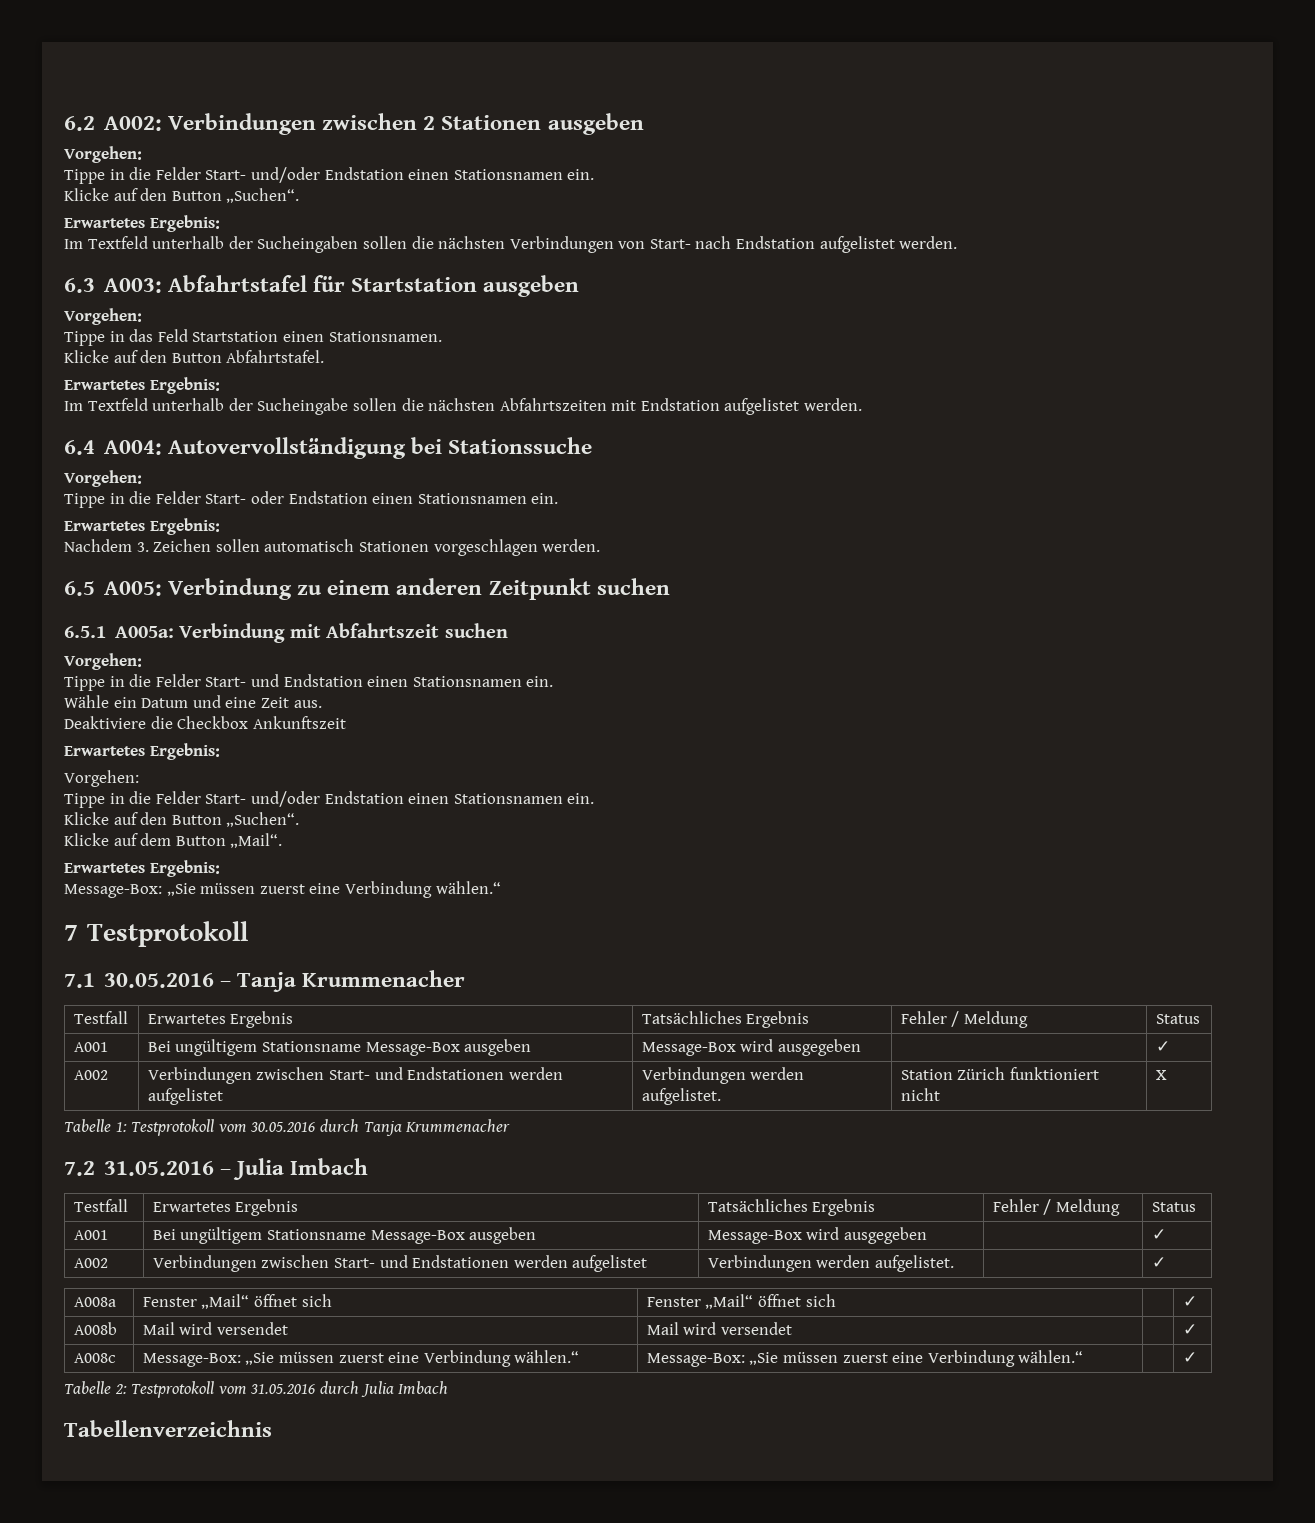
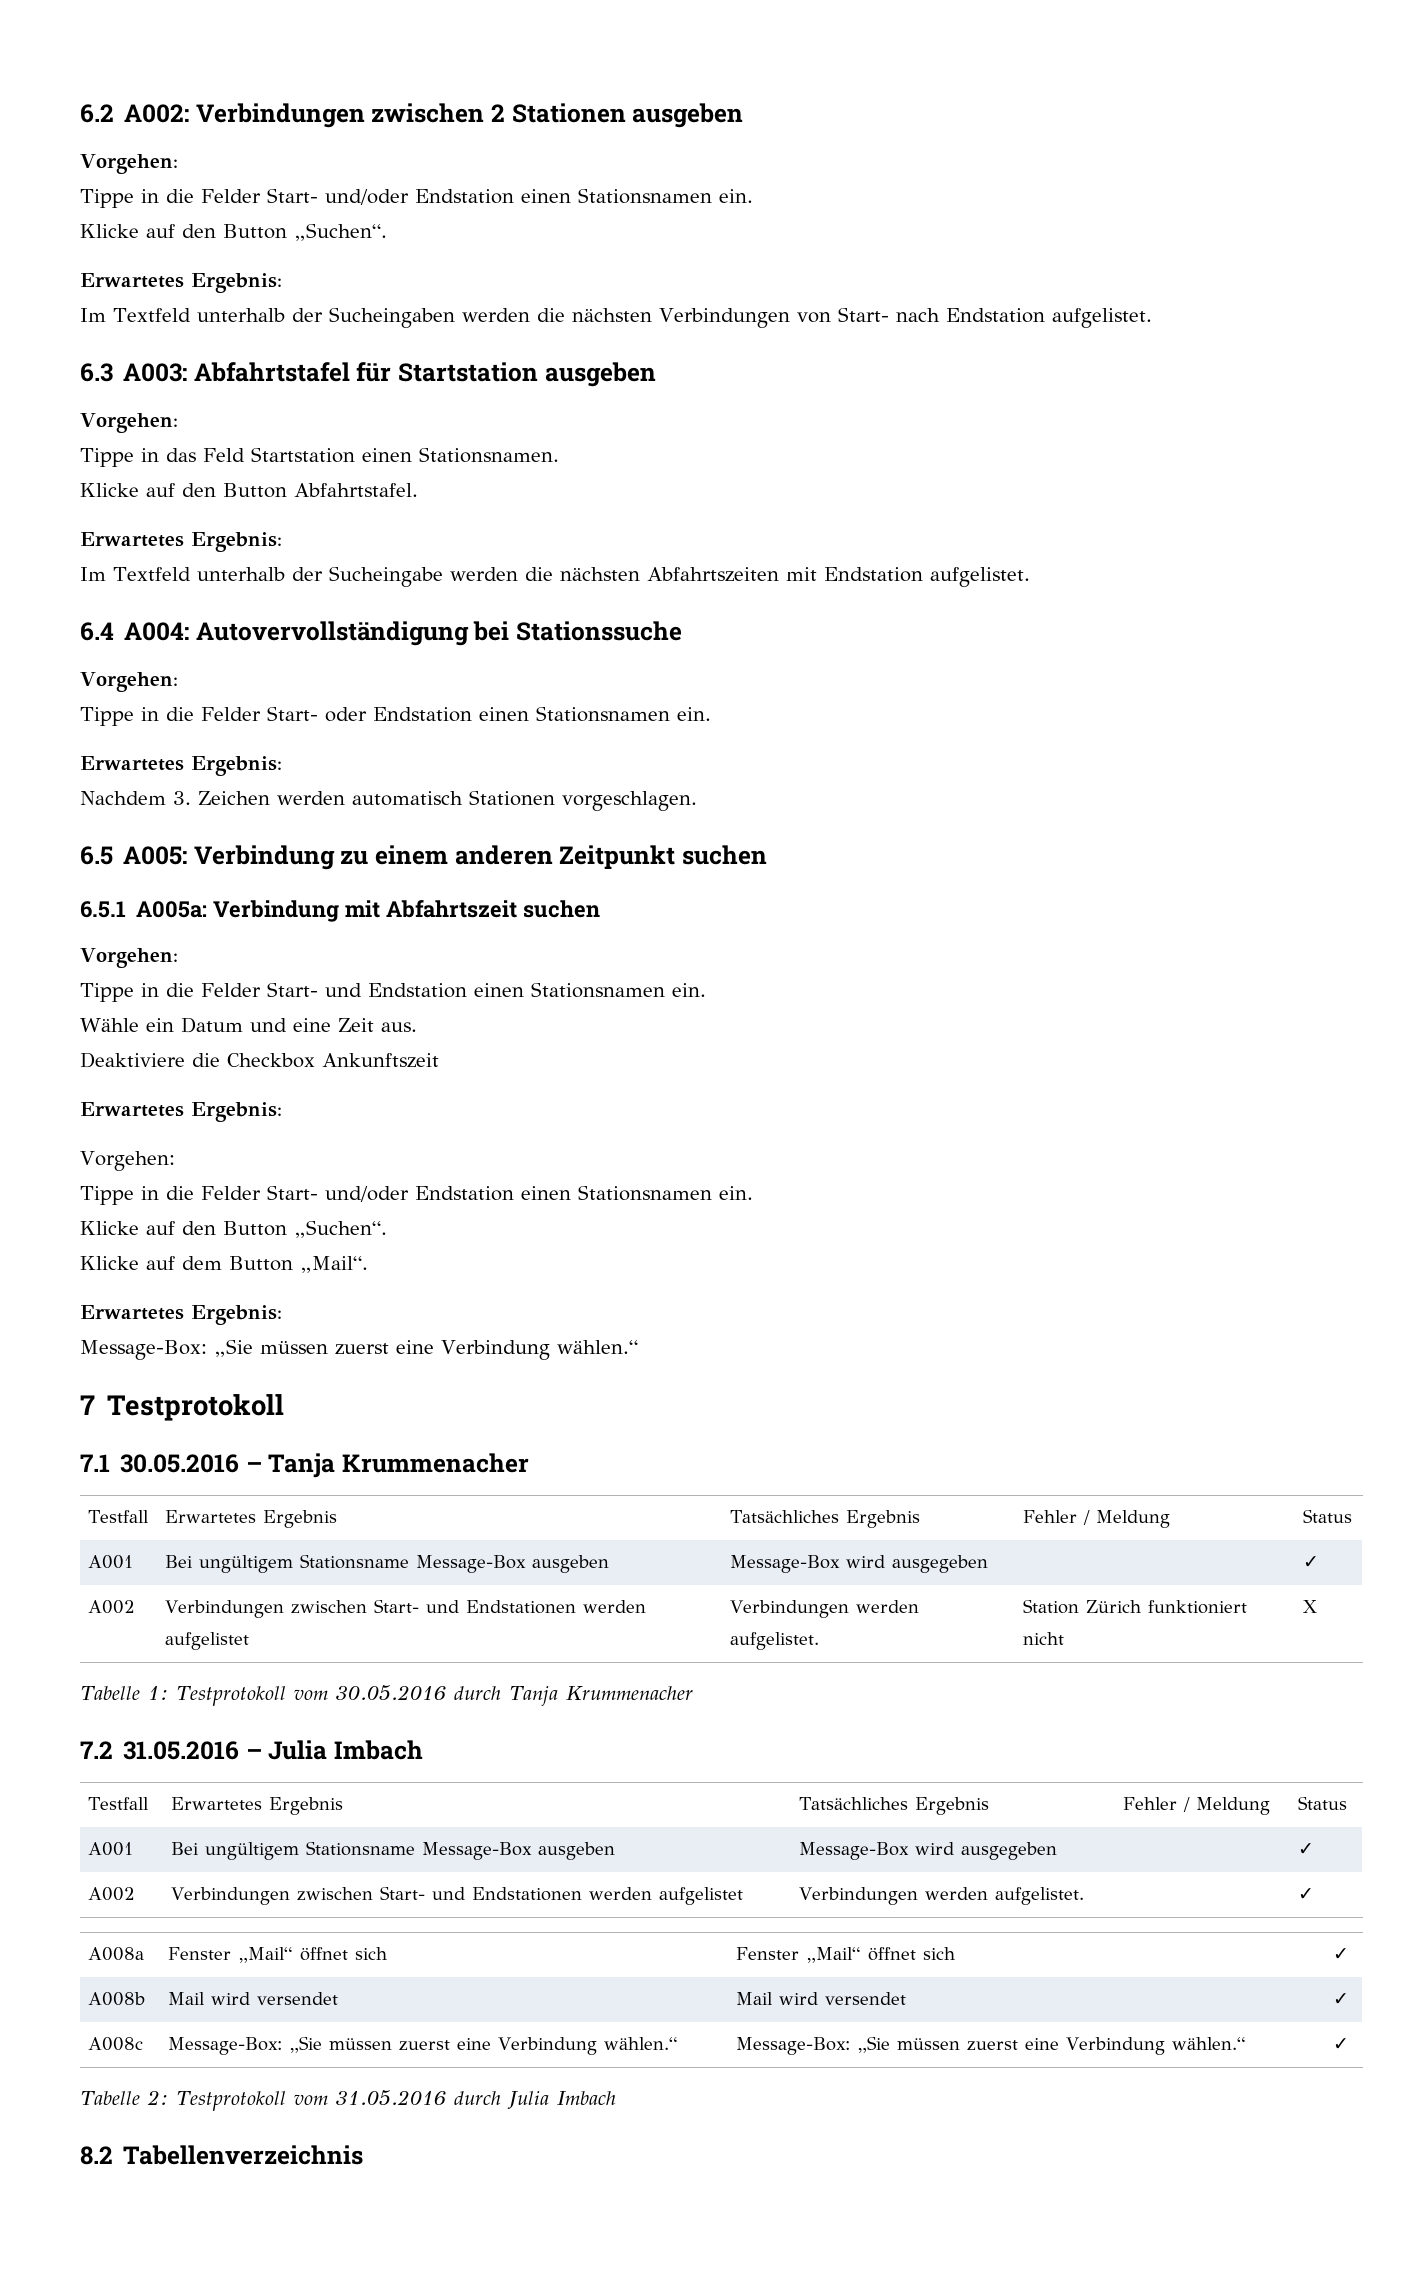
- Im Textfeld unterhalb der Sucheingaben sollen die nächsten Verbindungen von Start- nach Endstation aufgelistet werden.
+ Im Textfeld unterhalb der Sucheingaben werden die nächsten Verbindungen von Start- nach Endstation aufgelistet.
- Im Textfeld unterhalb der Sucheingabe sollen die nächsten Abfahrtszeiten mit Endstation aufgelistet werden.
+ Im Textfeld unterhalb der Sucheingabe werden die nächsten Abfahrtszeiten mit Endstation aufgelistet.
- Nachdem 3. Zeichen sollen automatisch Stationen vorgeschlagen werden.
+ Nachdem 3. Zeichen werden automatisch Stationen vorgeschlagen.
- Tabellenverzeichnis
+ 8.2 Tabellenverzeichnis

